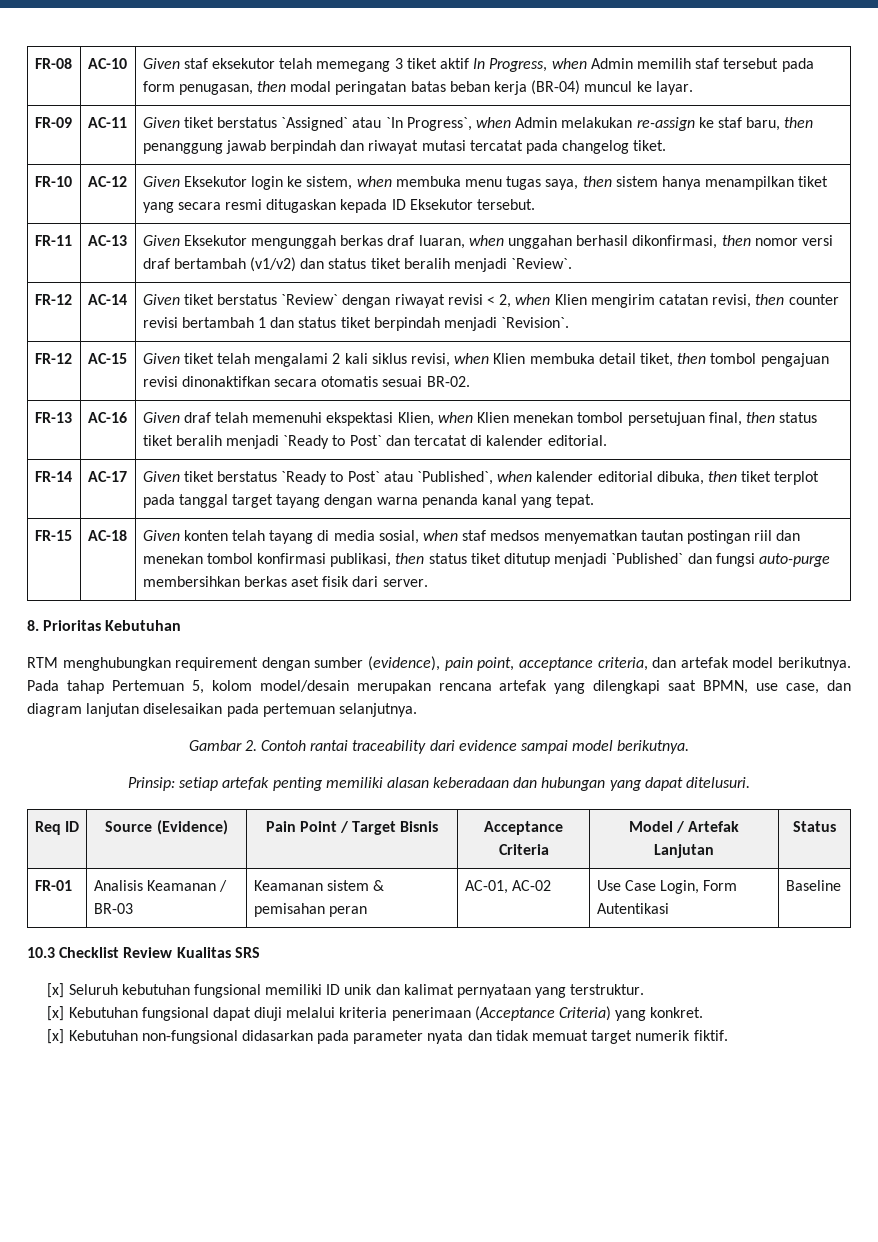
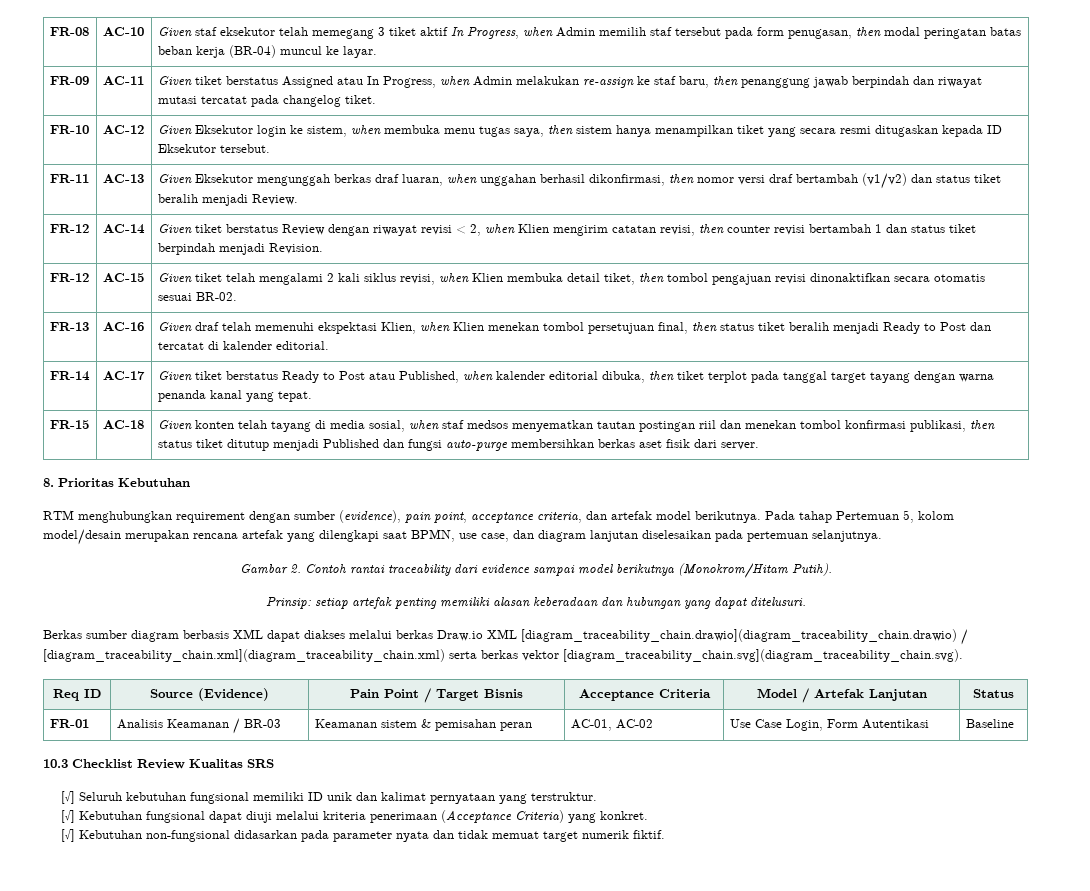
- FR-09 | AC-11 | Given tiket berstatus `Assigned` atau `In Progress`, when Admin melakukan re-assign ke staf baru, then penanggung jawab berpindah dan riwayat mutasi tercatat pada changelog tiket.
+ FR-09 | AC-11 | Given tiket berstatus Assigned atau In Progress, when Admin melakukan re-assign ke staf baru, then penanggung jawab berpindah dan riwayat mutasi tercatat pada changelog tiket.
- FR-11 | AC-13 | Given Eksekutor mengunggah berkas draf luaran, when unggahan berhasil dikonfirmasi, then nomor versi draf bertambah (v1/v2) dan status tiket beralih menjadi `Review`.
+ FR-11 | AC-13 | Given Eksekutor mengunggah berkas draf luaran, when unggahan berhasil dikonfirmasi, then nomor versi draf bertambah (v1/v2) dan status tiket beralih menjadi Review.
- FR-12 | AC-14 | Given tiket berstatus `Review` dengan riwayat revisi < 2, when Klien mengirim catatan revisi, then counter revisi bertambah 1 dan status tiket berpindah menjadi `Revision`.
+ FR-12 | AC-14 | Given tiket berstatus Review dengan riwayat revisi < 2, when Klien mengirim catatan revisi, then counter revisi bertambah 1 dan status tiket berpindah menjadi Revision.
- FR-13 | AC-16 | Given draf telah memenuhi ekspektasi Klien, when Klien menekan tombol persetujuan final, then status tiket beralih menjadi `Ready to Post` dan tercatat di kalender editorial.
+ FR-13 | AC-16 | Given draf telah memenuhi ekspektasi Klien, when Klien menekan tombol persetujuan final, then status tiket beralih menjadi Ready to Post dan tercatat di kalender editorial.
- FR-14 | AC-17 | Given tiket berstatus `Ready to Post` atau `Published`, when kalender editorial dibuka, then tiket terplot pada tanggal target tayang dengan warna penanda kanal yang tepat.
+ FR-14 | AC-17 | Given tiket berstatus Ready to Post atau Published, when kalender editorial dibuka, then tiket terplot pada tanggal target tayang dengan warna penanda kanal yang tepat.
- FR-15 | AC-18 | Given konten telah tayang di media sosial, when staf medsos menyematkan tautan postingan riil dan menekan tombol konfirmasi publikasi, then status tiket ditutup menjadi `Published` dan fungsi auto-purge membersihkan berkas aset fisik dari server.
+ FR-15 | AC-18 | Given konten telah tayang di media sosial, when staf medsos menyematkan tautan postingan riil dan menekan tombol konfirmasi publikasi, then status tiket ditutup menjadi Published dan fungsi auto-purge membersihkan berkas aset fisik dari server.
- Gambar 2. Contoh rantai traceability dari evidence sampai model berikutnya.
+ Gambar 2. Contoh rantai traceability dari evidence sampai model berikutnya (Monokrom/Hitam Putih).
+ Berkas sumber diagram berbasis XML dapat diakses melalui berkas Draw.io XML [diagram_traceability_chain.drawio](diagram_traceability_chain.drawio) / [diagram_traceability_chain.xml](diagram_traceability_chain.xml) serta berkas vektor [diagram_traceability_chain.svg](diagram_traceability_chain.svg).
- [x] Seluruh kebutuhan fungsional memiliki ID unik dan kalimat pernyataan yang terstruktur.
+ [√] Seluruh kebutuhan fungsional memiliki ID unik dan kalimat pernyataan yang terstruktur.
- [x] Kebutuhan fungsional dapat diuji melalui kriteria penerimaan (Acceptance Criteria) yang konkret.
+ [√] Kebutuhan fungsional dapat diuji melalui kriteria penerimaan (Acceptance Criteria) yang konkret.
- [x] Kebutuhan non-fungsional didasarkan pada parameter nyata dan tidak memuat target numerik fiktif.
+ [√] Kebutuhan non-fungsional didasarkan pada parameter nyata dan tidak memuat target numerik fiktif.

